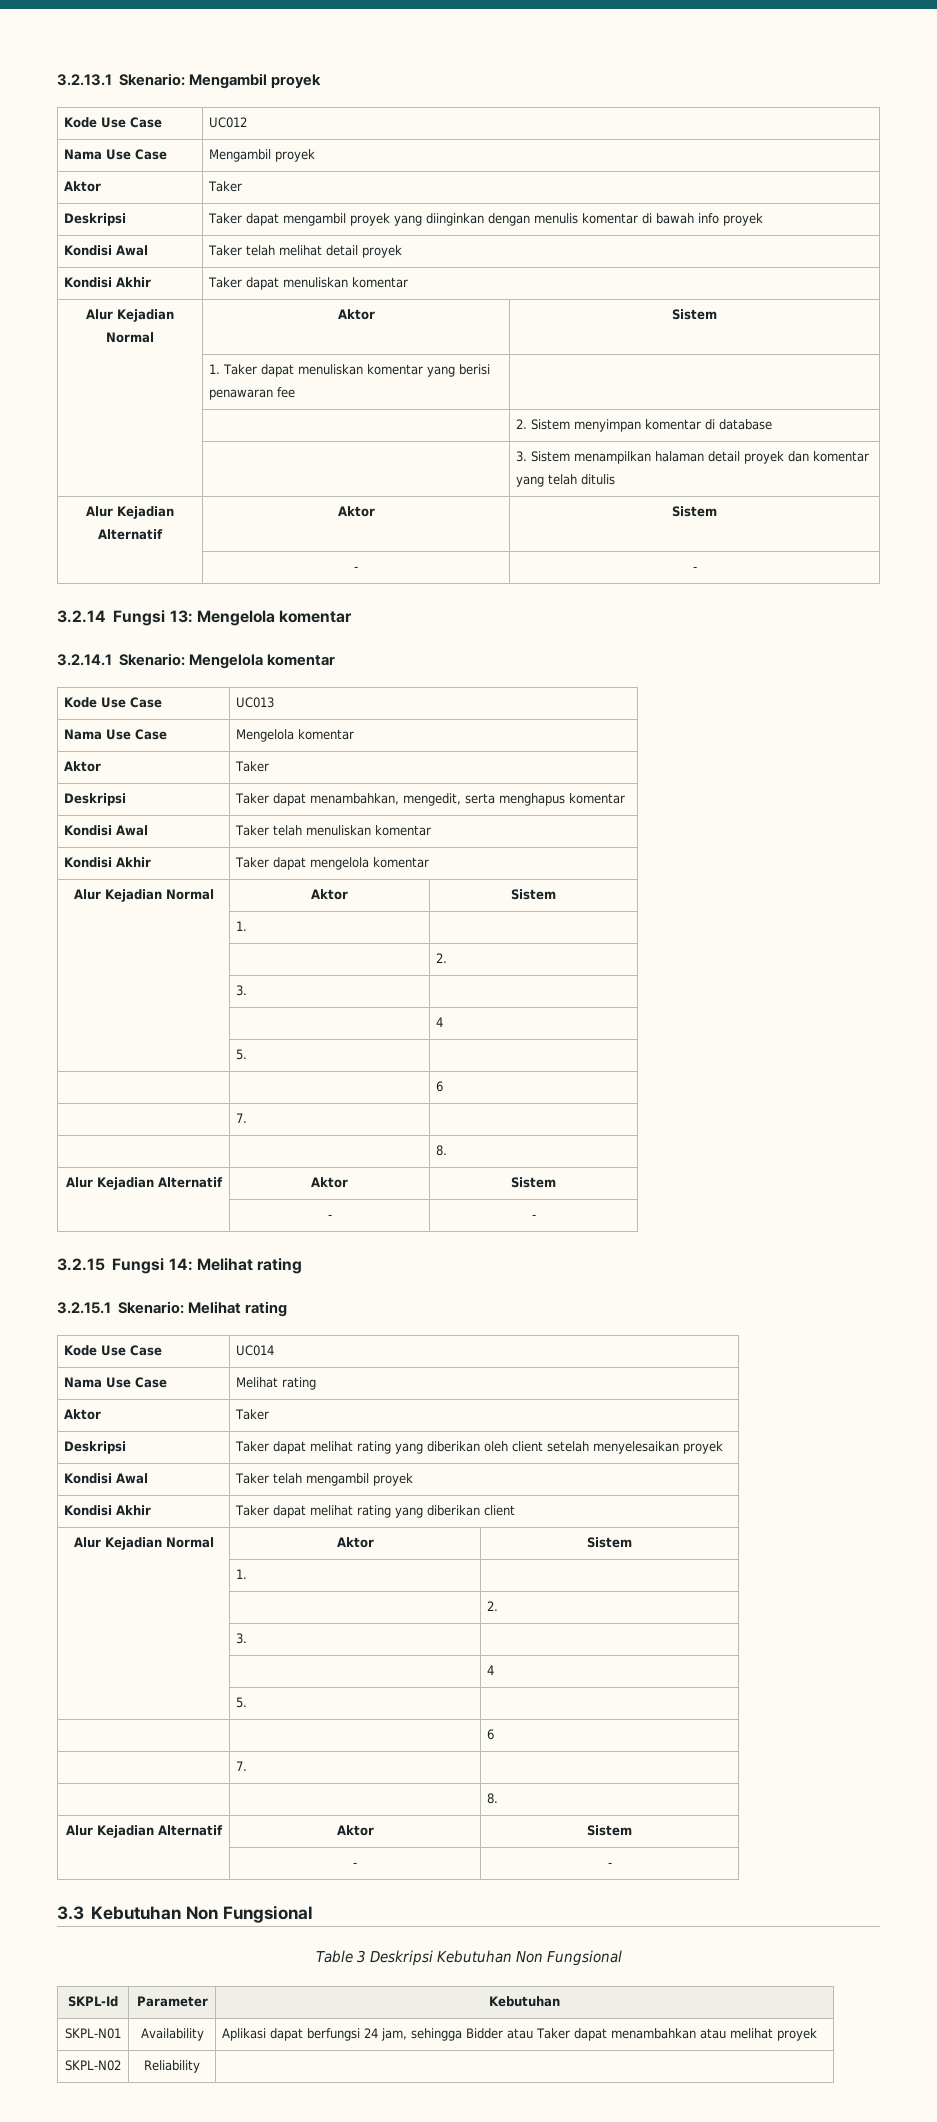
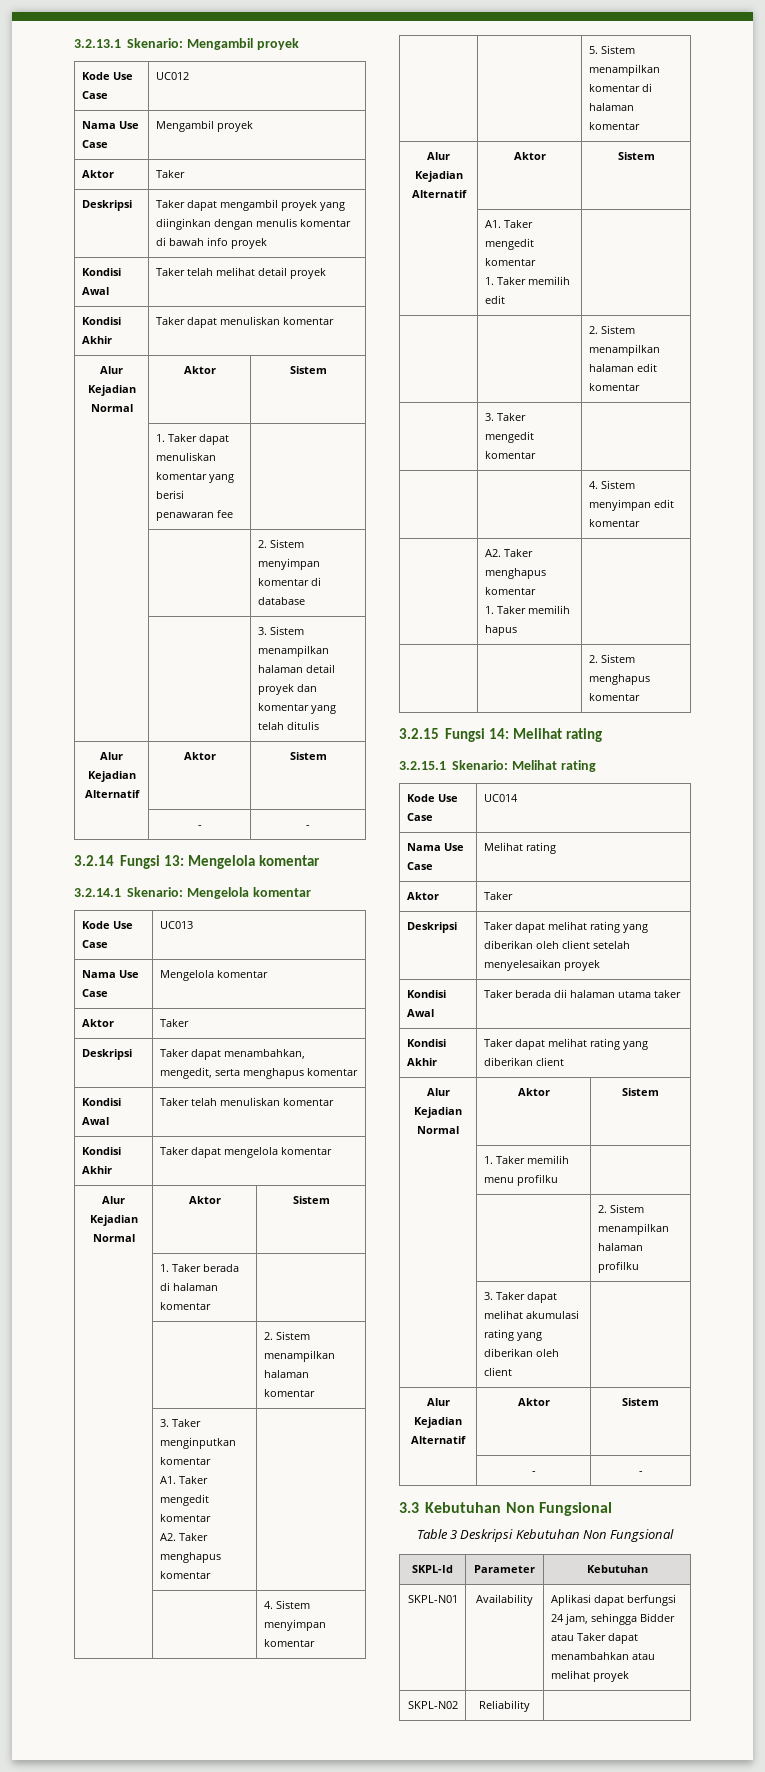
  Kondisi Akhir | Taker dapat mengelola komentar
  Alur Kejadian Normal | Aktor | Sistem
- | 1. |
- | | 2.
- | 3. |
- | | 4
- | 5. |
- | | 6
- | 7. |
- | | 8.
+ | 1. Taker berada di halaman komentar |
+ | | 2. Sistem menampilkan halaman komentar
+ | 3. Taker menginputkan komentar
+ A1. Taker mengedit komentar
+ A2. Taker menghapus komentar |
+ | | 4. Sistem menyimpan komentar
+ | | 5. Sistem menampilkan komentar di halaman komentar
  Alur Kejadian Alternatif | Aktor | Sistem
- | - | -
+ | A1. Taker mengedit komentar
+ 1. Taker memilih edit |
+ | | 2. Sistem menampilkan halaman edit komentar
+ | 3. Taker mengedit komentar |
+ | | 4. Sistem menyimpan edit komentar
+ | A2. Taker menghapus komentar
+ 1. Taker memilih hapus |
+ | | 2. Sistem menghapus komentar
- Kondisi Awal | Taker telah mengambil proyek
+ Kondisi Awal | Taker berada dii halaman utama taker
  Kondisi Akhir | Taker dapat melihat rating yang diberikan client
  Alur Kejadian Normal | Aktor | Sistem
- | 1. |
- | | 2.
- | 3. |
- | | 4
- | 5. |
- | | 6
- | 7. |
- | | 8.
+ | 1. Taker memilih menu profilku |
+ | | 2. Sistem menampilkan halaman profilku
+ | 3. Taker dapat melihat akumulasi rating yang diberikan oleh client |

